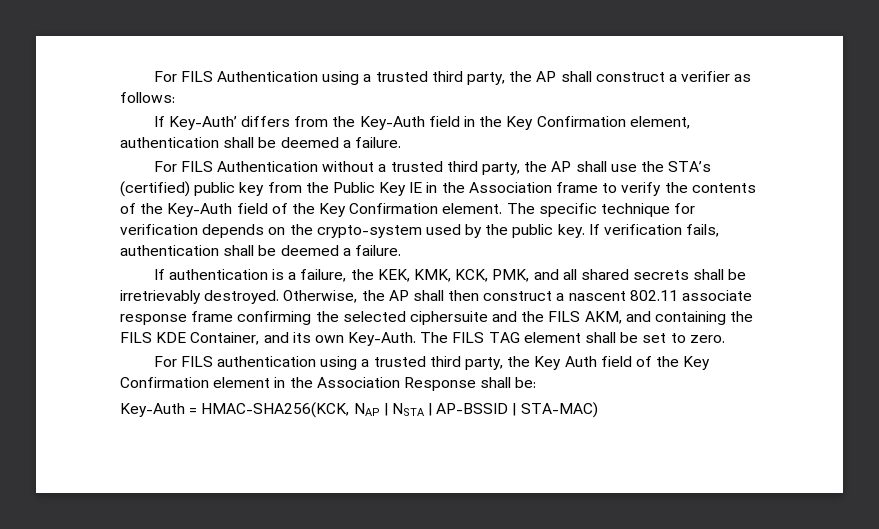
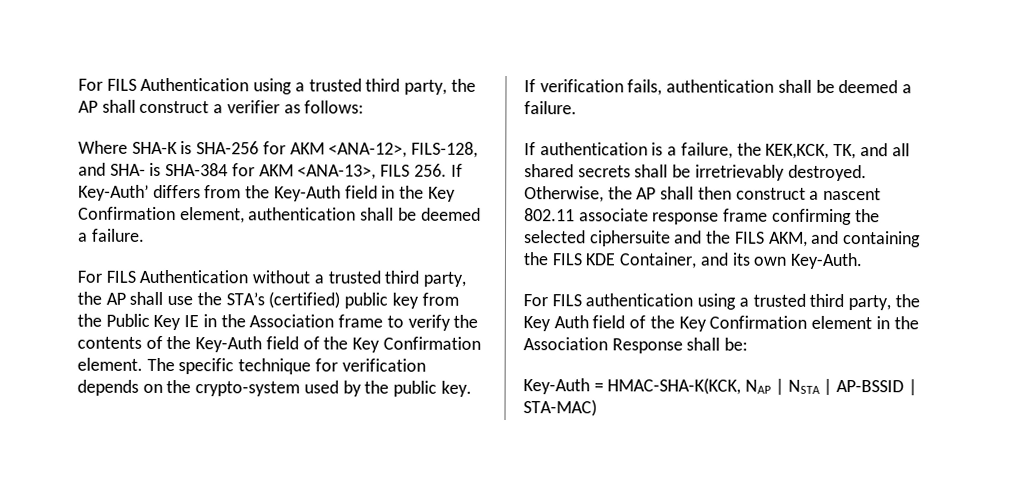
- If Key-Auth’ differs from the Key-Auth field in the Key Confirmation element, authentication shall be deemed a failure.
+ Where SHA-K is SHA-256 for AKM <ANA-12>, FILS-128, and SHA- is SHA-384 for AKM <ANA-13>, FILS 256. If Key-Auth’ differs from the Key-Auth field in the Key Confirmation element, authentication shall be deemed a failure.
- If authentication is a failure, the KEK, KMK, KCK, PMK, and all shared secrets shall be irretrievably destroyed.
+ If authentication is a failure, the KEK,KCK, TK, and all shared secrets shall be irretrievably destroyed.
- The FILS TAG element shall be set to zero.
- Key-Auth = HMAC-SHA256(KCK, NAP | NSTA | AP-BSSID | STA-MAC)
+ Key-Auth = HMAC-SHA-K(KCK, NAP | NSTA | AP-BSSID | STA-MAC)

